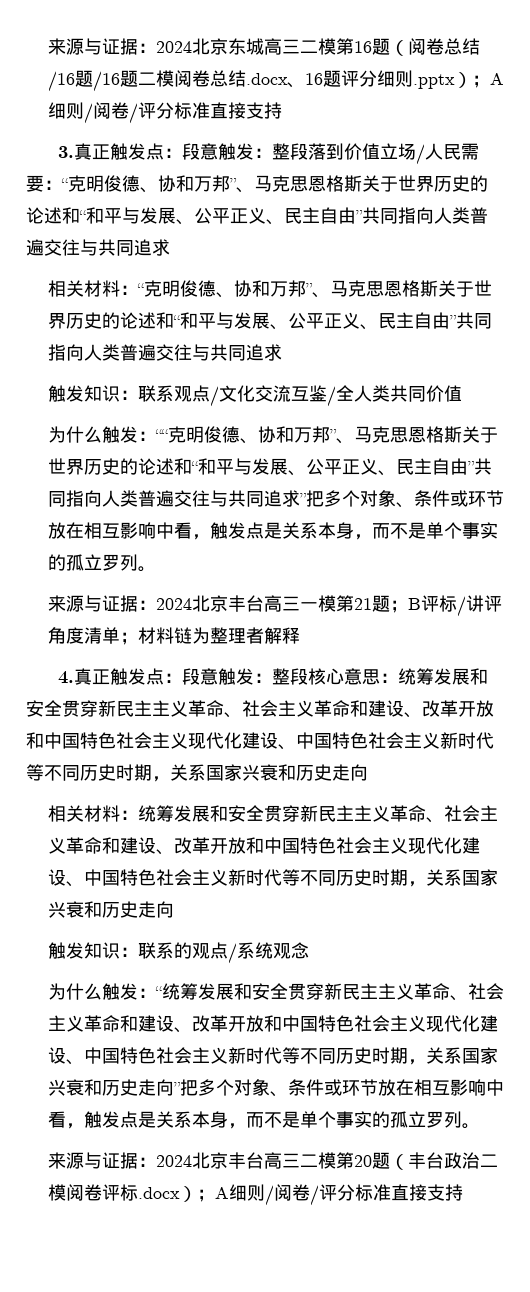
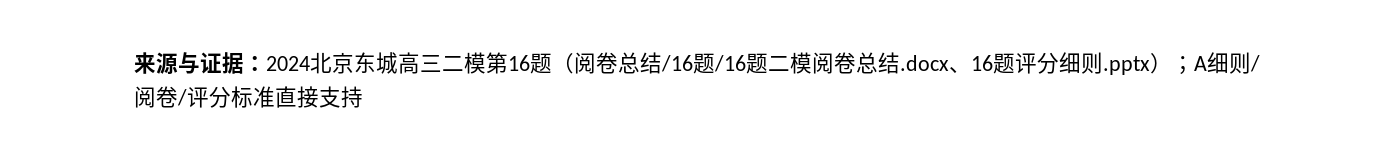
- 3.真正触发点：段意触发：整段落到价值立场/人民需要：“克明俊德、协和万邦”、马克思恩格斯关于世界历史的论述和“和平与发展、公平正义、民主自由”共同指向人类普遍交往与共同追求
- 相关材料：“克明俊德、协和万邦”、马克思恩格斯关于世界历史的论述和“和平与发展、公平正义、民主自由”共同指向人类普遍交往与共同追求
- 触发知识：联系观点/文化交流互鉴/全人类共同价值
- 为什么触发：““克明俊德、协和万邦”、马克思恩格斯关于世界历史的论述和“和平与发展、公平正义、民主自由”共同指向人类普遍交往与共同追求”把多个对象、条件或环节放在相互影响中看，触发点是关系本身，而不是单个事实的孤立罗列。
- 来源与证据：2024北京丰台高三一模第21题；B评标/讲评角度清单；材料链为整理者解释
- 4.真正触发点：段意触发：整段核心意思：统筹发展和安全贯穿新民主主义革命、社会主义革命和建设、改革开放和中国特色社会主义现代化建设、中国特色社会主义新时代等不同历史时期，关系国家兴衰和历史走向
- 相关材料：统筹发展和安全贯穿新民主主义革命、社会主义革命和建设、改革开放和中国特色社会主义现代化建设、中国特色社会主义新时代等不同历史时期，关系国家兴衰和历史走向
- 触发知识：联系的观点/系统观念
- 为什么触发：“统筹发展和安全贯穿新民主主义革命、社会主义革命和建设、改革开放和中国特色社会主义现代化建设、中国特色社会主义新时代等不同历史时期，关系国家兴衰和历史走向”把多个对象、条件或环节放在相互影响中看，触发点是关系本身，而不是单个事实的孤立罗列。
- 来源与证据：2024北京丰台高三二模第20题（丰台政治二模阅卷评标.docx）；A细则/阅卷/评分标准直接支持

